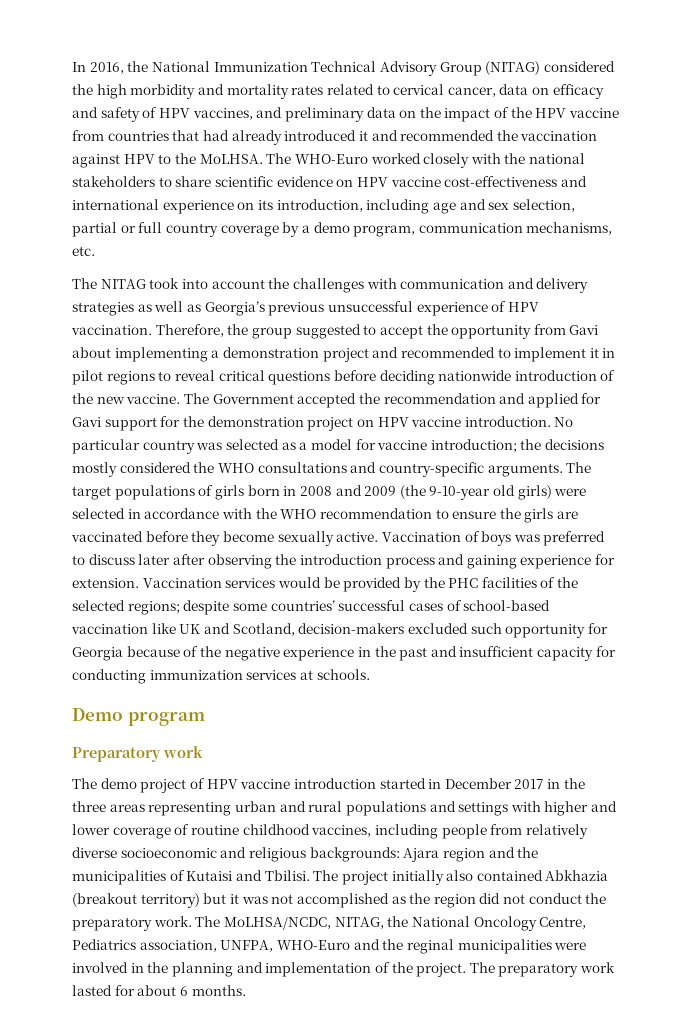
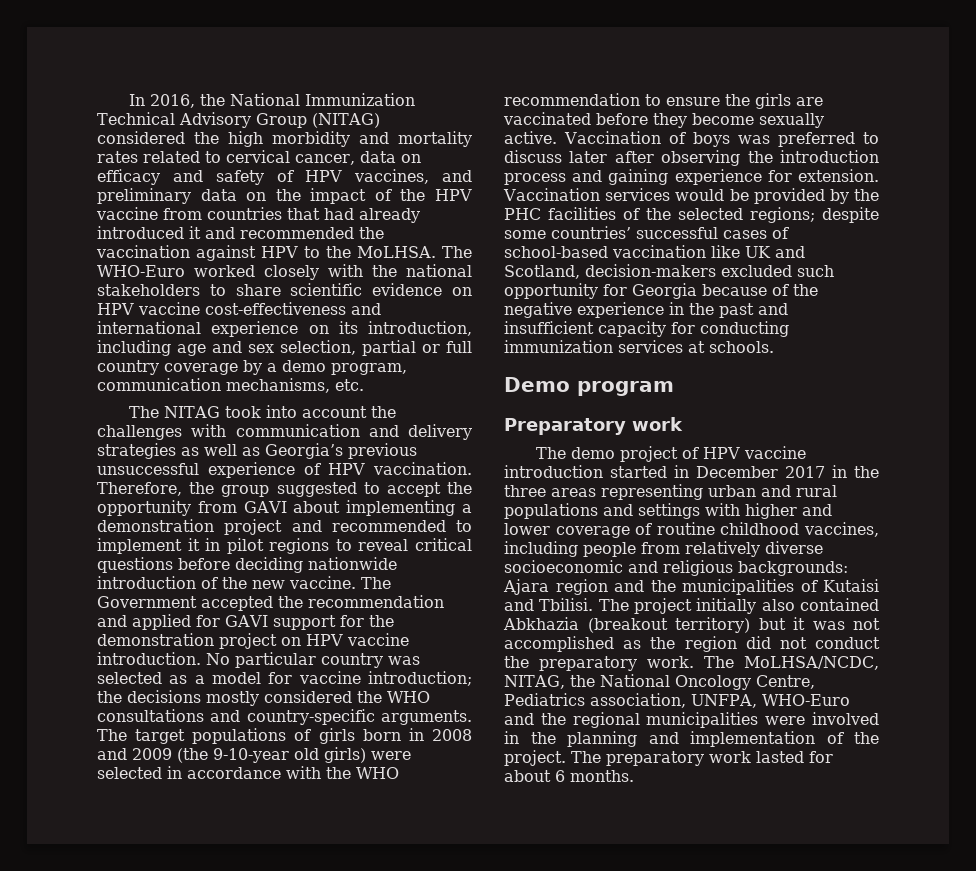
- Therefore, the group suggested to accept the opportunity from Gavi about implementing a demonstration project and recommended to implement it in pilot regions to reveal critical questions before deciding nationwide introduction of the new vaccine.
+ Therefore, the group suggested to accept the opportunity from GAVI about implementing a demonstration project and recommended to implement it in pilot regions to reveal critical questions before deciding nationwide introduction of the new vaccine.
- The Government accepted the recommendation and applied for Gavi support for the demonstration project on HPV vaccine introduction.
+ The Government accepted the recommendation and applied for GAVI support for the demonstration project on HPV vaccine introduction.
- The MoLHSA/NCDC, NITAG, the National Oncology Centre, Pediatrics association, UNFPA, WHO-Euro and the reginal municipalities were involved in the planning and implementation of the project.
+ The MoLHSA/NCDC, NITAG, the National Oncology Centre, Pediatrics association, UNFPA, WHO-Euro and the regional municipalities were involved in the planning and implementation of the project.

